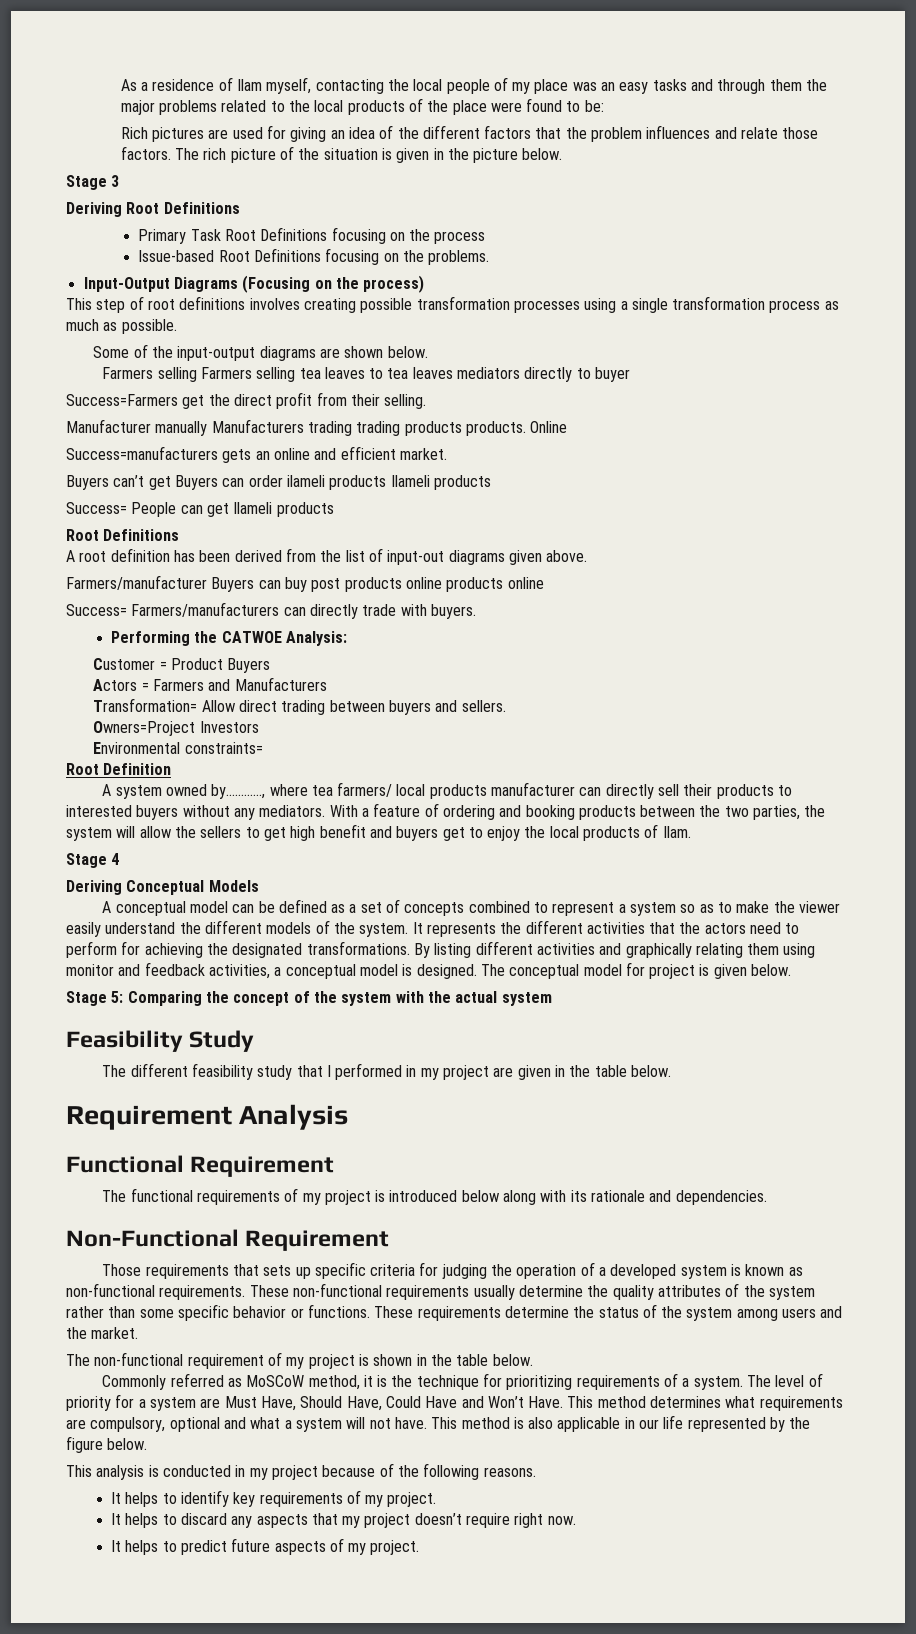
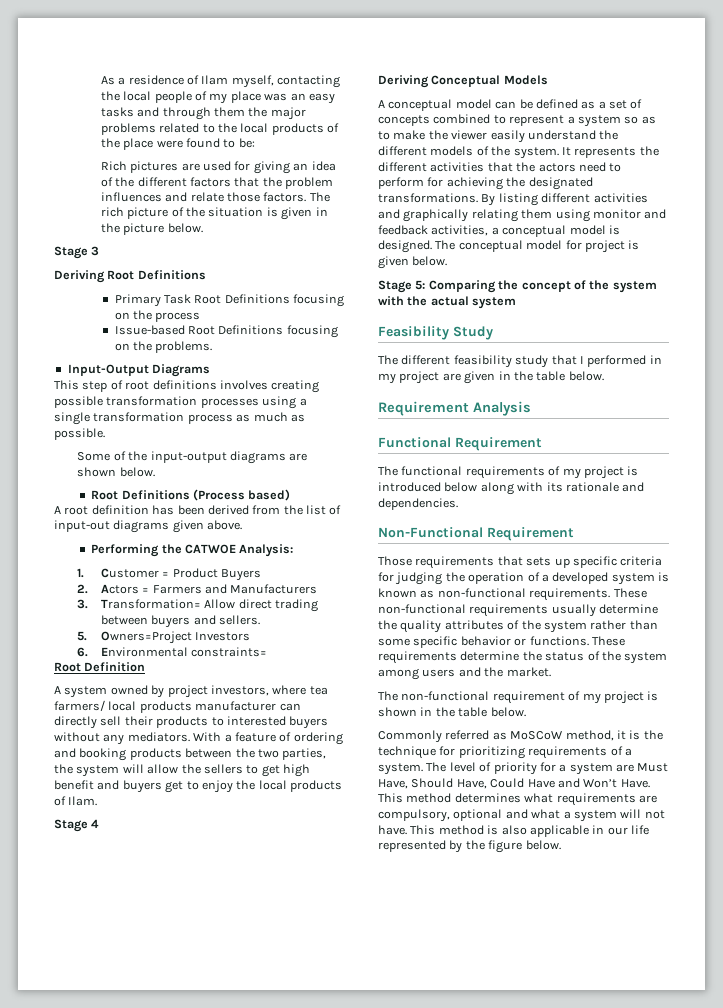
- Input-Output Diagrams (Focusing on the process)
+ Input-Output Diagrams
- Farmers selling Farmers selling tea leaves to tea leaves mediators directly to buyer
- Success=Farmers get the direct profit from their selling.
- Manufacturer manually Manufacturers trading trading products products. Online
- Success=manufacturers gets an online and efficient market.
- Buyers can’t get Buyers can order ilameli products Ilameli products
- Success= People can get Ilameli products
- Root Definitions
+ Root Definitions (Process based)
- Farmers/manufacturer Buyers can buy post products online products online
- Success= Farmers/manufacturers can directly trade with buyers.
- Customer = Product Buyers
+ 1. Customer = Product Buyers
- Actors = Farmers and Manufacturers
+ 2. Actors = Farmers and Manufacturers
- Transformation= Allow direct trading between buyers and sellers.
+ 3. Transformation= Allow direct trading between buyers and sellers.
- Owners=Project Investors
+ 5. Owners=Project Investors
- Environmental constraints=
+ 6. Environmental constraints=
- A system owned by…………, where tea farmers/ local products manufacturer can directly sell their products to interested buyers without any mediators.
+ A system owned by project investors, where tea farmers/ local products manufacturer can directly sell their products to interested buyers without any mediators.
- This analysis is conducted in my project because of the following reasons.
- It helps to identify key requirements of my project.
- It helps to discard any aspects that my project doesn’t require right now.
- It helps to predict future aspects of my project.

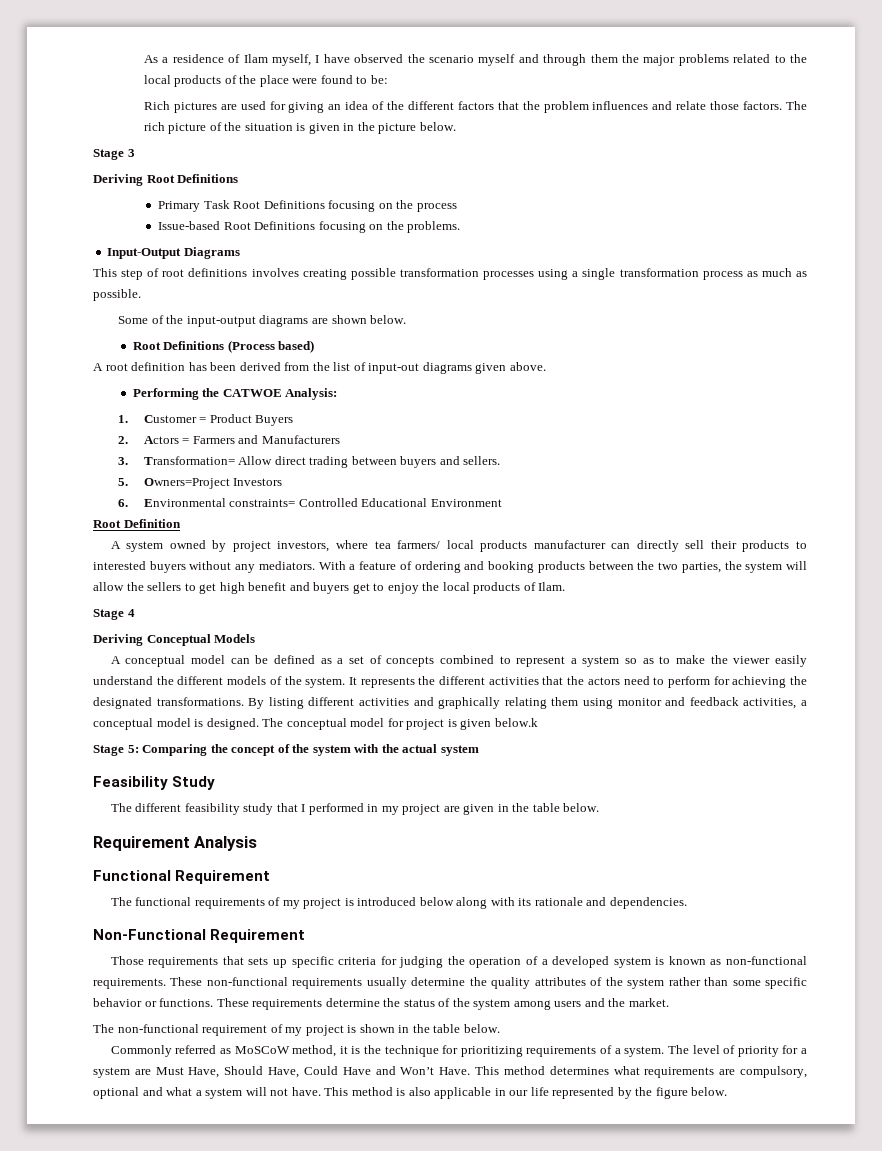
- As a residence of Ilam myself, contacting the local people of my place was an easy tasks and through them the major problems related to the local products of the place were found to be:
+ As a residence of Ilam myself, I have observed the scenario myself and through them the major problems related to the local products of the place were found to be:
- 6. Environmental constraints=
+ 6. Environmental constraints= Controlled Educational Environment
- The conceptual model for project is given below.
+ The conceptual model for project is given below.k

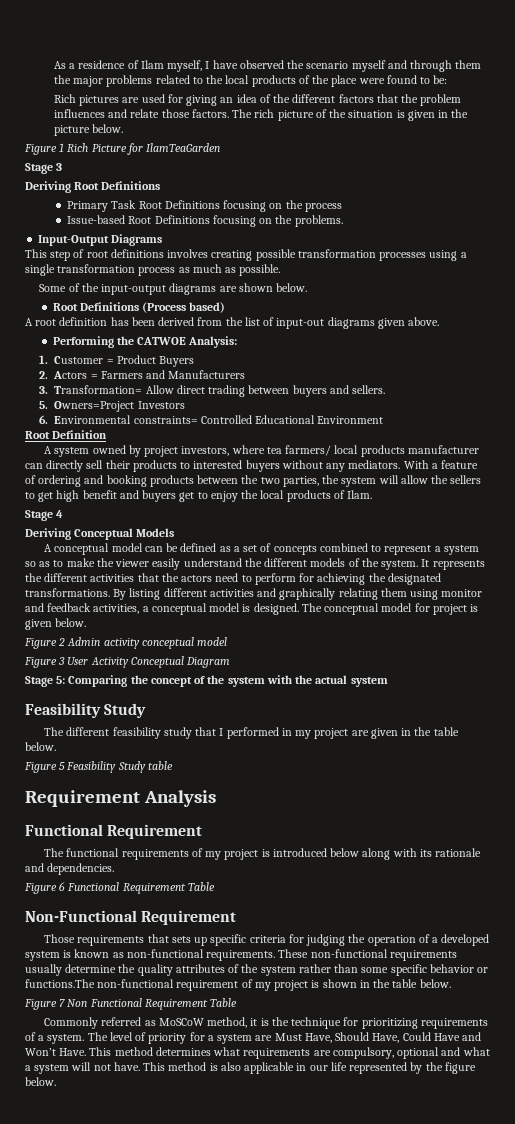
+ Figure 1 Rich Picture for IlamTeaGarden
- The conceptual model for project is given below.k
+ The conceptual model for project is given below.
+ Figure 2 Admin activity conceptual model
+ Figure 3 User Activity Conceptual Diagram
+ Figure 5 Feasibility Study table
+ Figure 6 Functional Requirement Table
- These non-functional requirements usually determine the quality attributes of the system rather than some specific behavior or functions. These requirements determine the status of the system among users and the market.
- The non-functional requirement of my project is shown in the table below.
+ These non-functional requirements usually determine the quality attributes of the system rather than some specific behavior or functions.The non-functional requirement of my project is shown in the table below.
+ Figure 7 Non Functional Requirement Table

